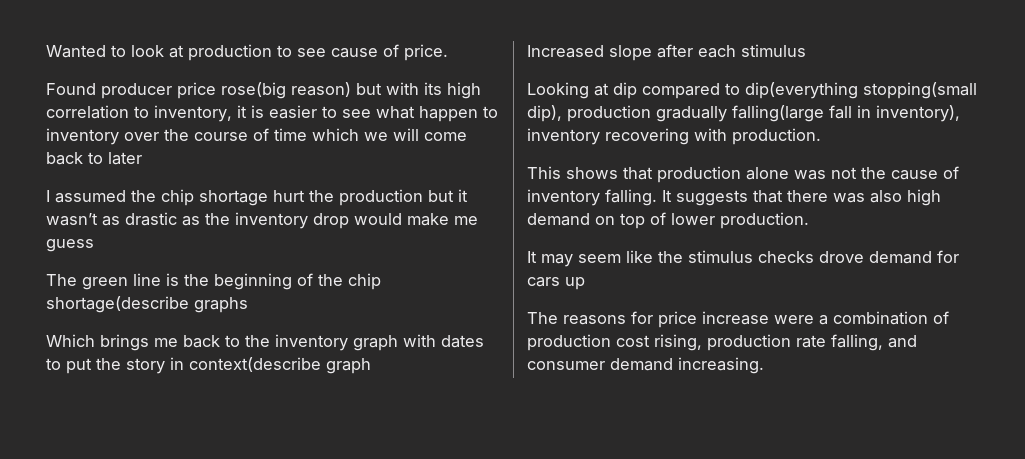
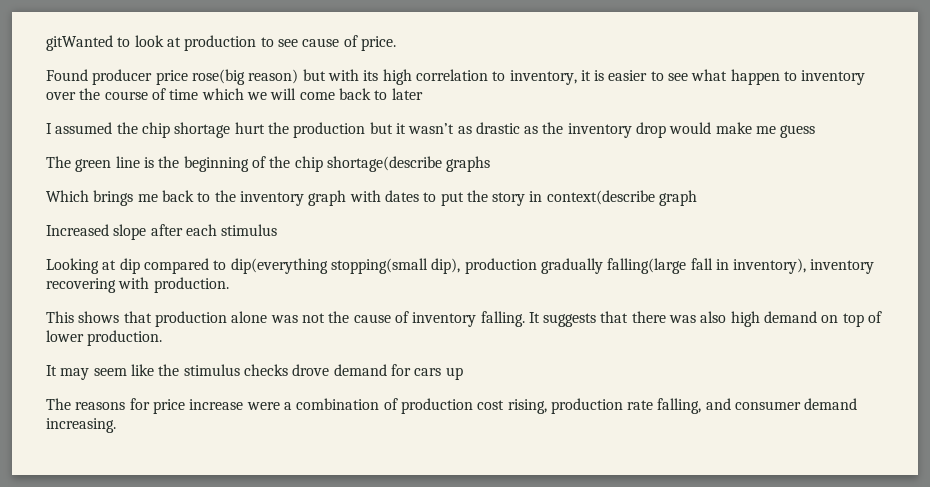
- Wanted to look at production to see cause of price.
+ gitWanted to look at production to see cause of price.

